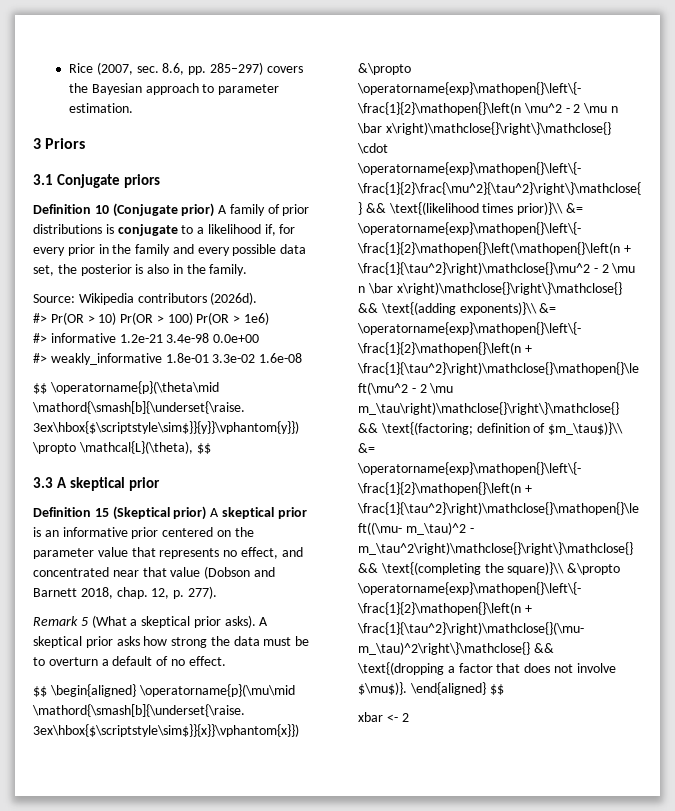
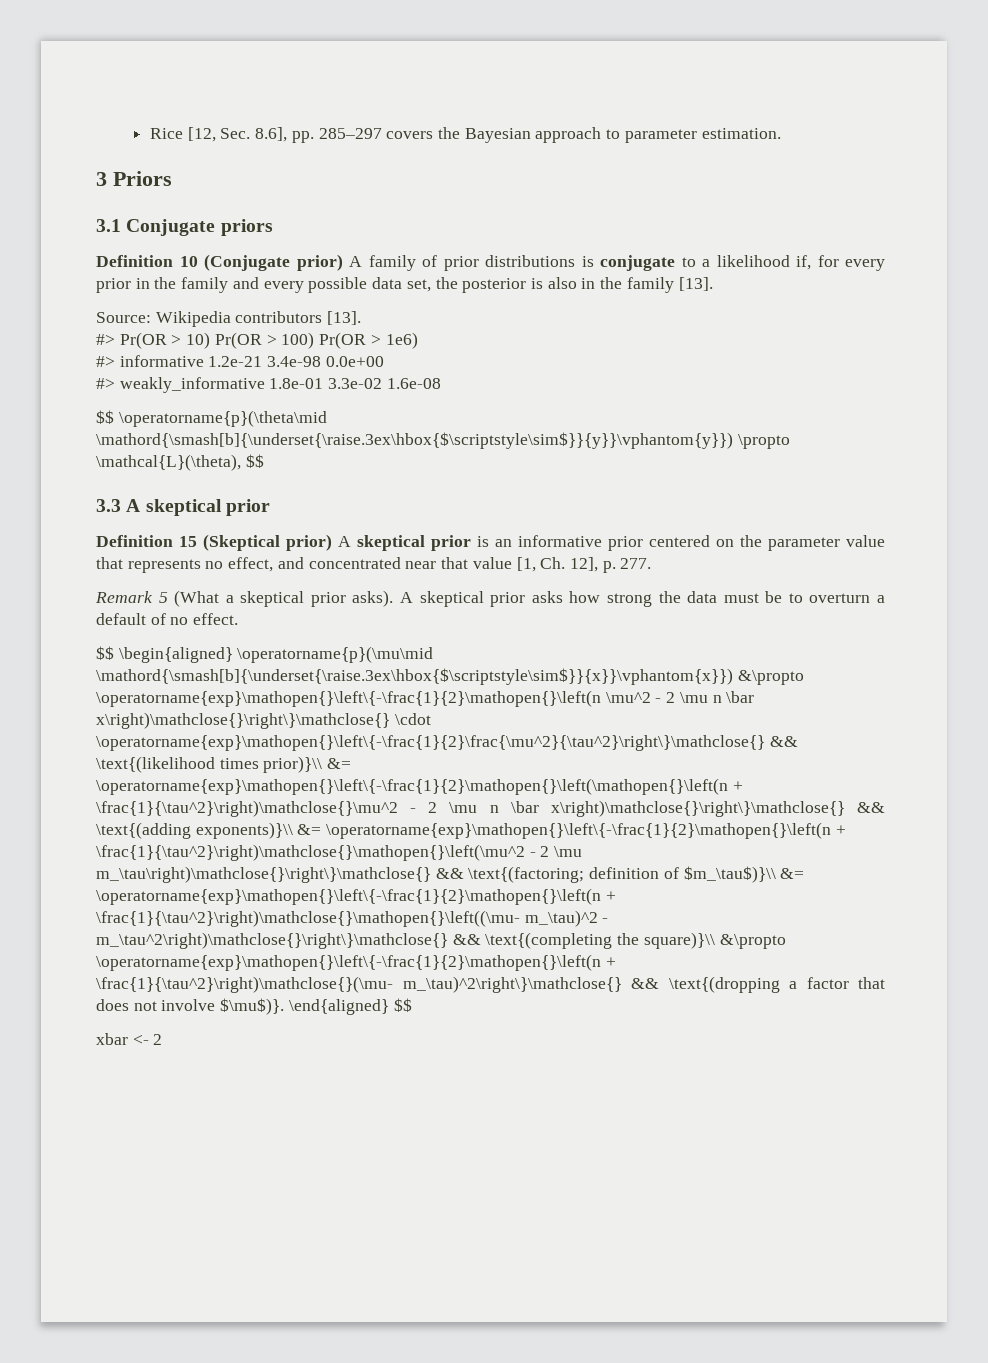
- Rice (2007, sec. 8.6, pp. 285–297) covers the Bayesian approach to parameter estimation.
+ Rice [12, Sec. 8.6], pp. 285–297 covers the Bayesian approach to parameter estimation.
- Definition 10 (Conjugate prior) A family of prior distributions is conjugate to a likelihood if, for every prior in the family and every possible data set, the posterior is also in the family.
+ Definition 10 (Conjugate prior) A family of prior distributions is conjugate to a likelihood if, for every prior in the family and every possible data set, the posterior is also in the family [13].
- Source: Wikipedia contributors (2026d).
+ Source: Wikipedia contributors [13].
- Definition 15 (Skeptical prior) A skeptical prior is an informative prior centered on the parameter value that represents no effect, and concentrated near that value (Dobson and Barnett 2018, chap. 12, p. 277).
+ Definition 15 (Skeptical prior) A skeptical prior is an informative prior centered on the parameter value that represents no effect, and concentrated near that value [1, Ch. 12], p. 277.

